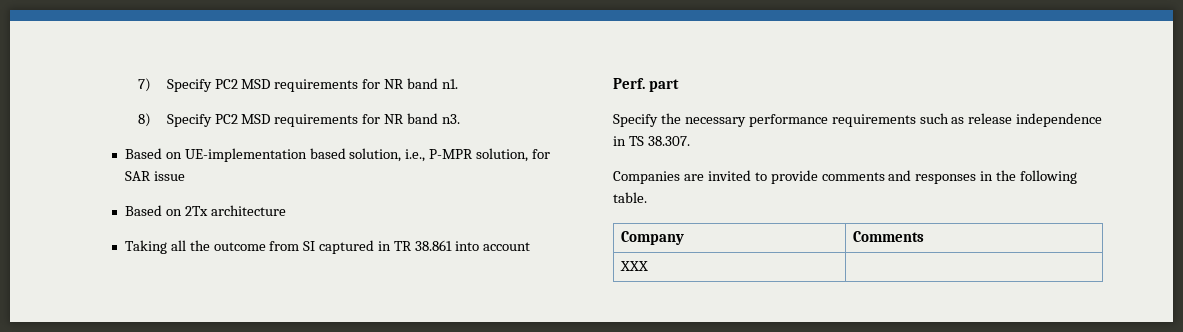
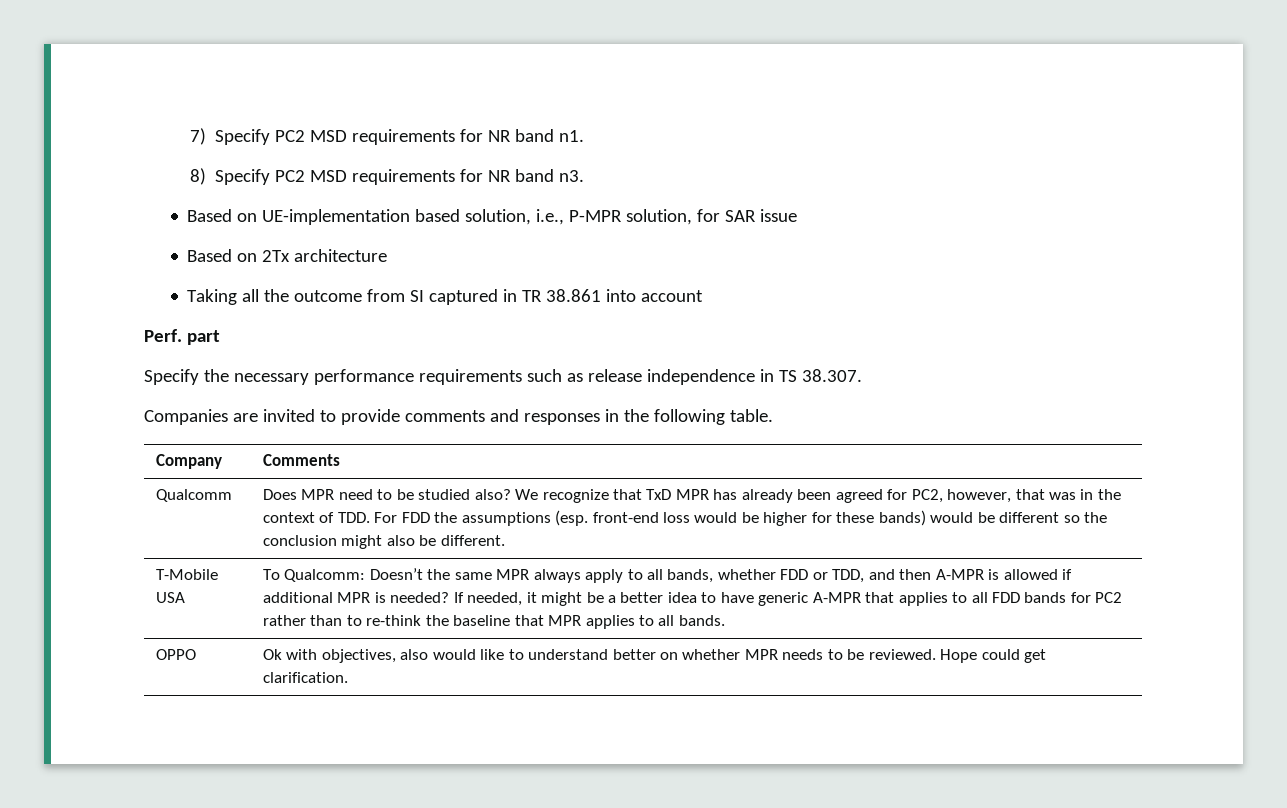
- XXX
+ Qualcomm | Does MPR need to be studied also? We recognize that TxD MPR has already been agreed for PC2, however, that was in the context of TDD. For FDD the assumptions (esp. front-end loss would be higher for these bands) would be different so the conclusion might also be different.
+ T-Mobile USA | To Qualcomm: Doesn’t the same MPR always apply to all bands, whether FDD or TDD, and then A-MPR is allowed if additional MPR is needed? If needed, it might be a better idea to have generic A-MPR that applies to all FDD bands for PC2 rather than to re-think the baseline that MPR applies to all bands.
+ OPPO | Ok with objectives, also would like to understand better on whether MPR needs to be reviewed. Hope could get clarification.

